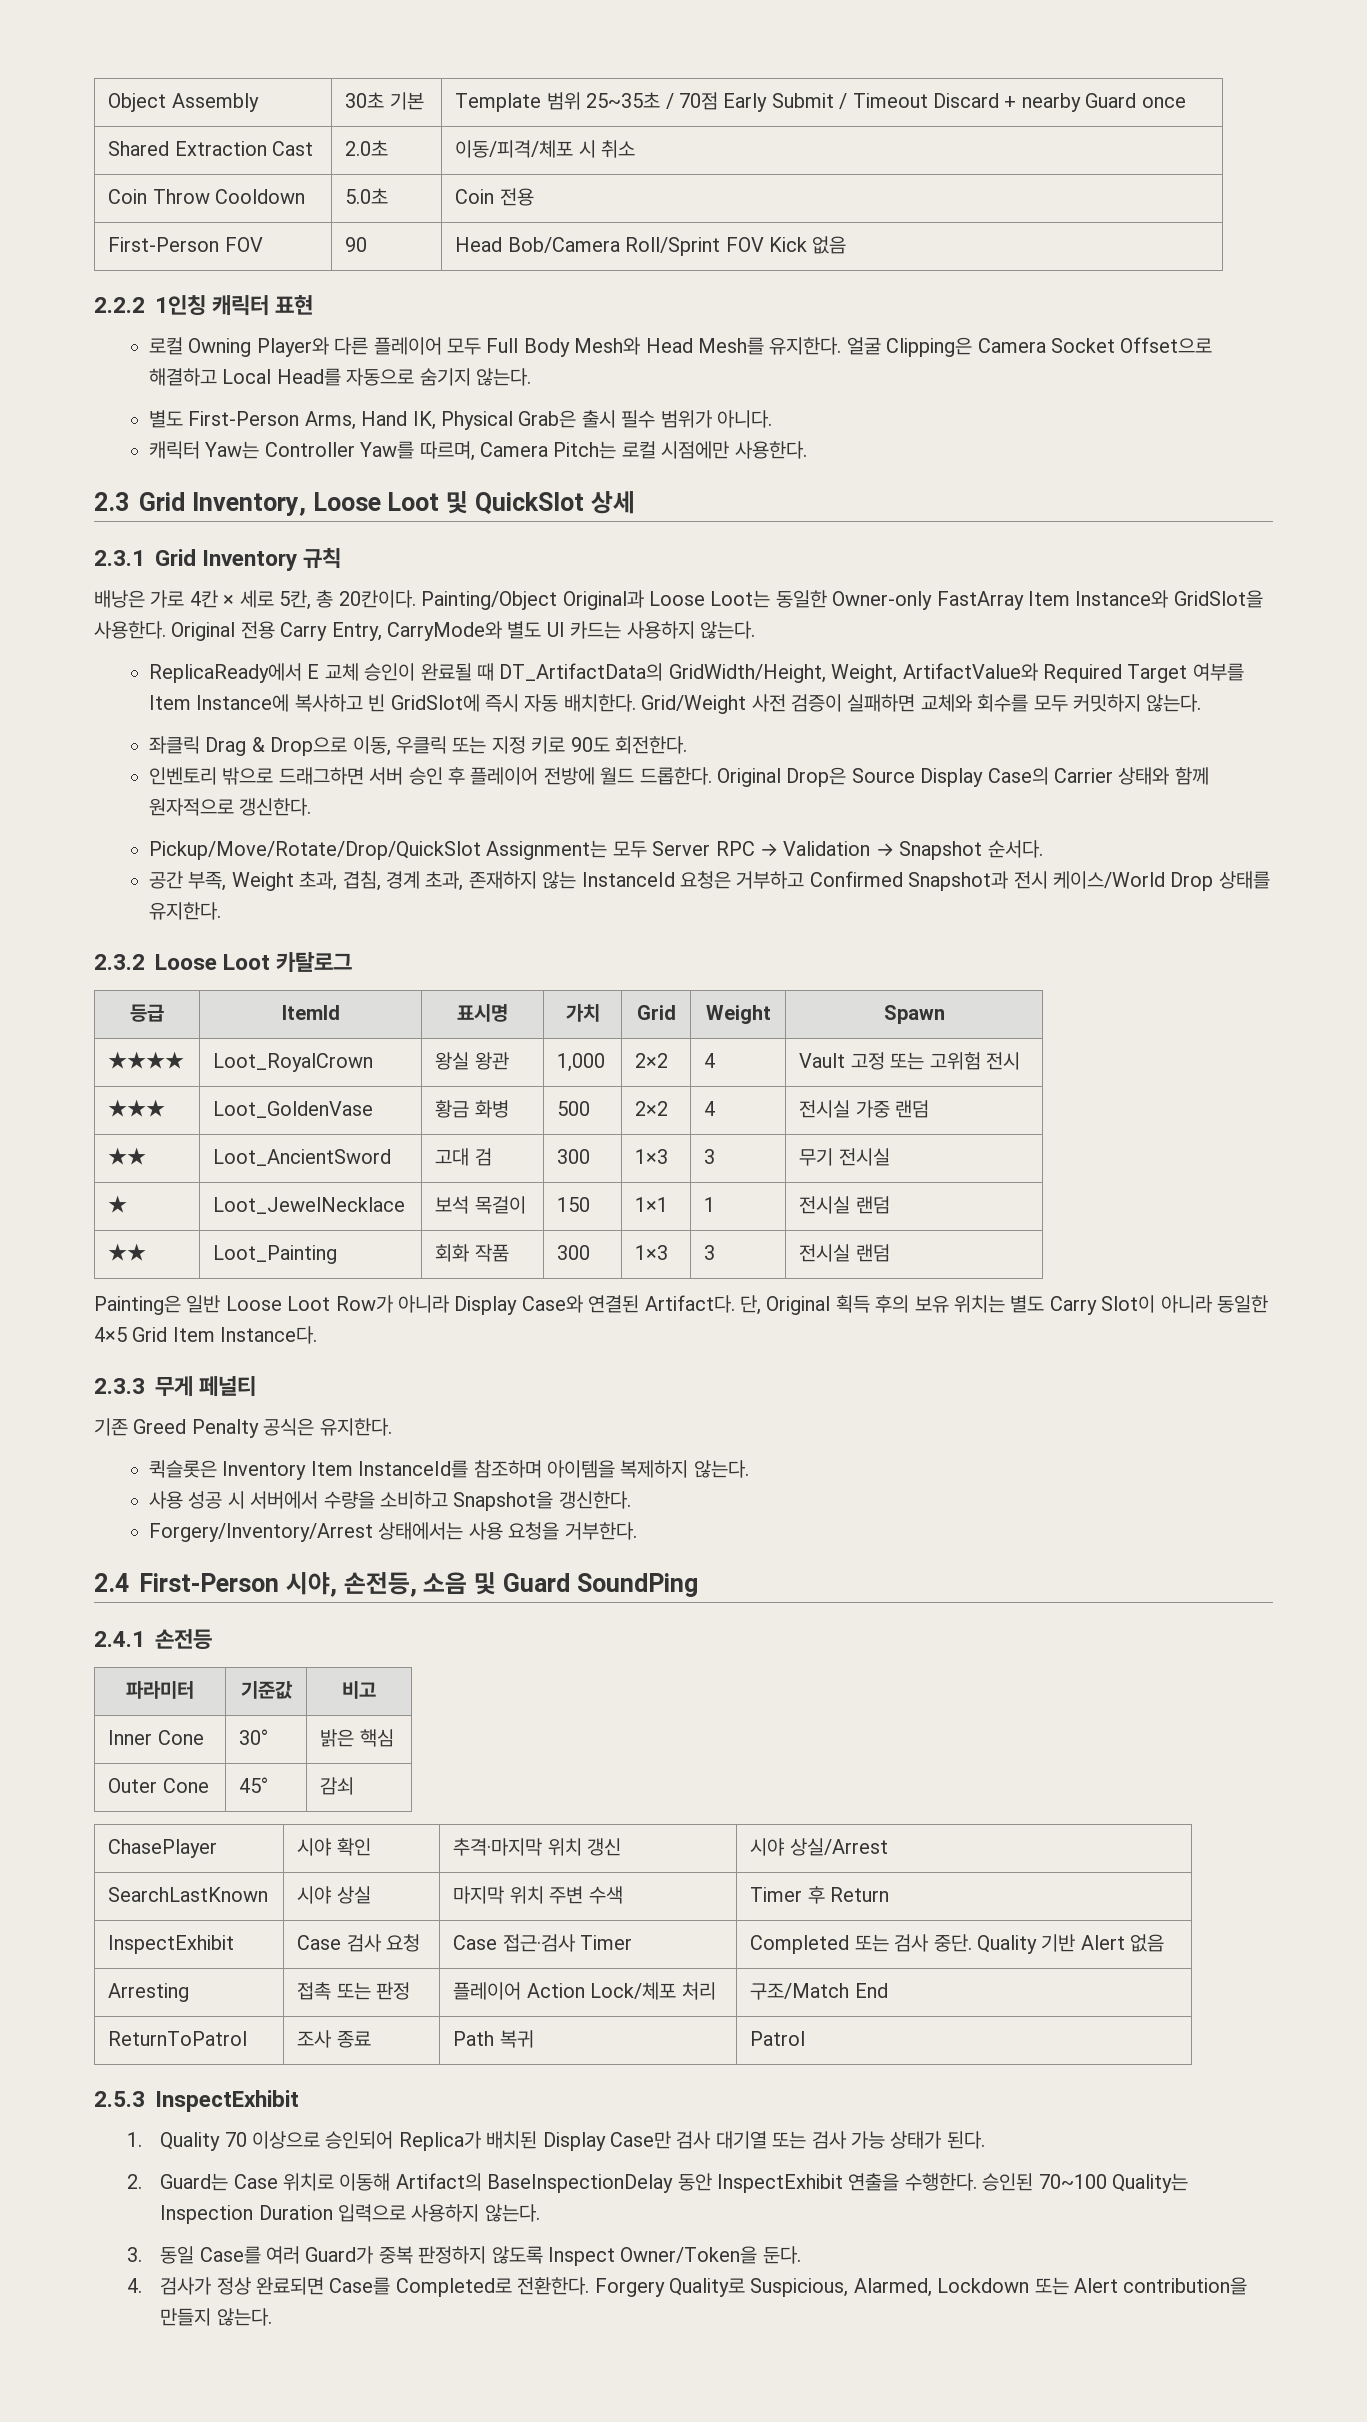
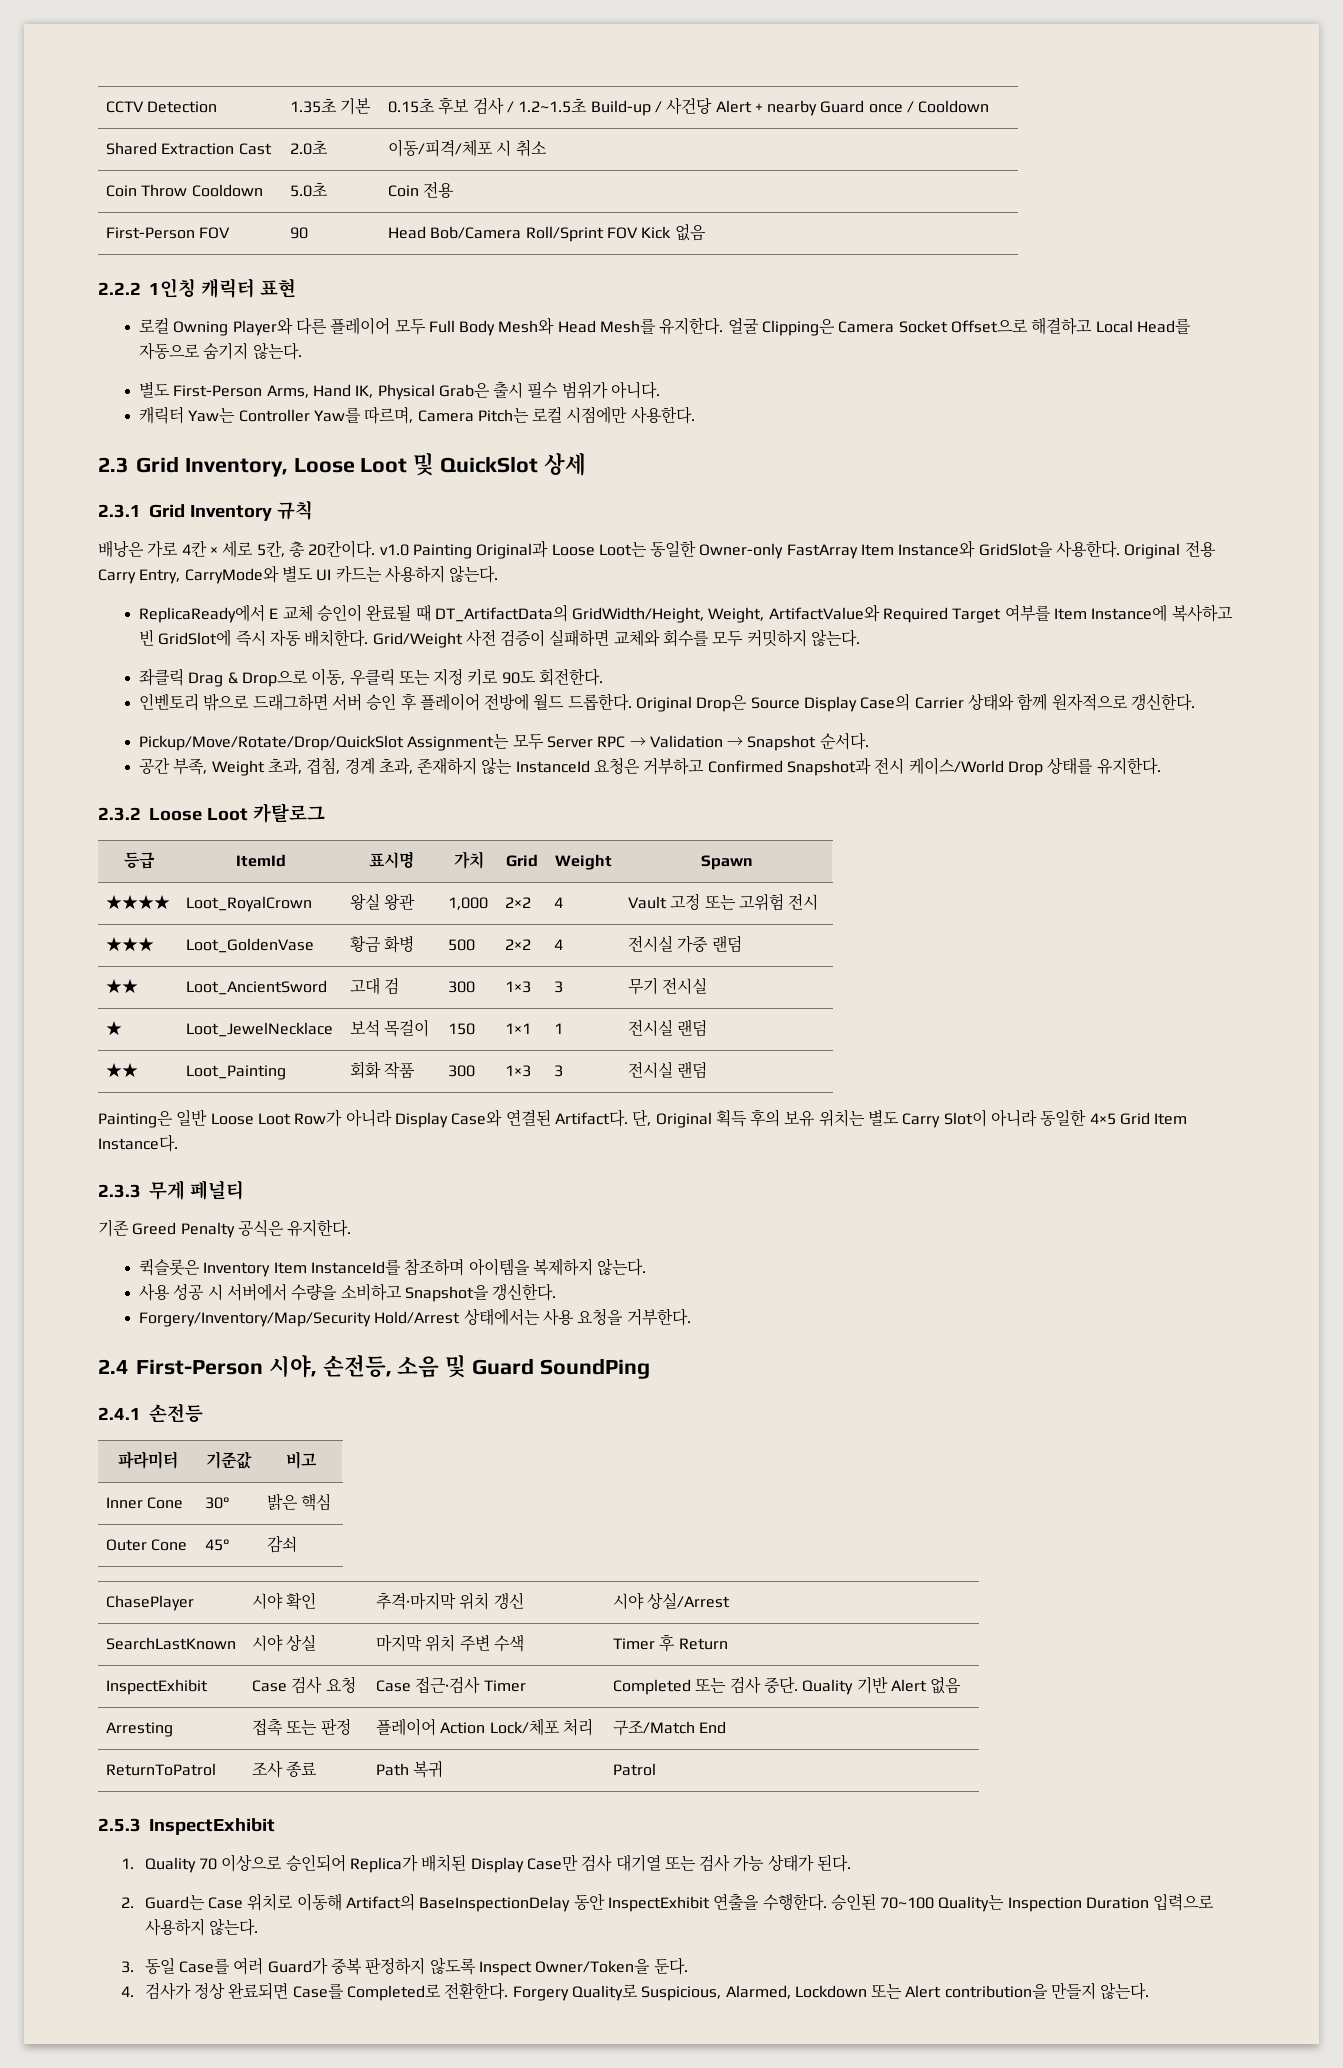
- Object Assembly | 30초 기본 | Template 범위 25~35초 / 70점 Early Submit / Timeout Discard + nearby Guard once
+ CCTV Detection | 1.35초 기본 | 0.15초 후보 검사 / 1.2~1.5초 Build-up / 사건당 Alert + nearby Guard once / Cooldown
- 배낭은 가로 4칸 × 세로 5칸, 총 20칸이다. Painting/Object Original과 Loose Loot는 동일한 Owner-only FastArray Item Instance와 GridSlot을 사용한다.
+ 배낭은 가로 4칸 × 세로 5칸, 총 20칸이다. v1.0 Painting Original과 Loose Loot는 동일한 Owner-only FastArray Item Instance와 GridSlot을 사용한다.
- Forgery/Inventory/Arrest 상태에서는 사용 요청을 거부한다.
+ Forgery/Inventory/Map/Security Hold/Arrest 상태에서는 사용 요청을 거부한다.

